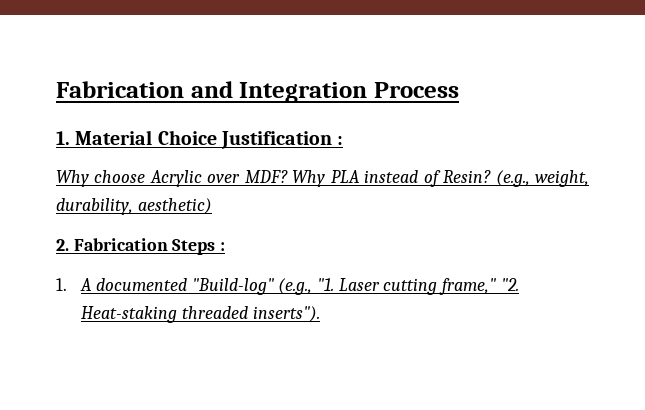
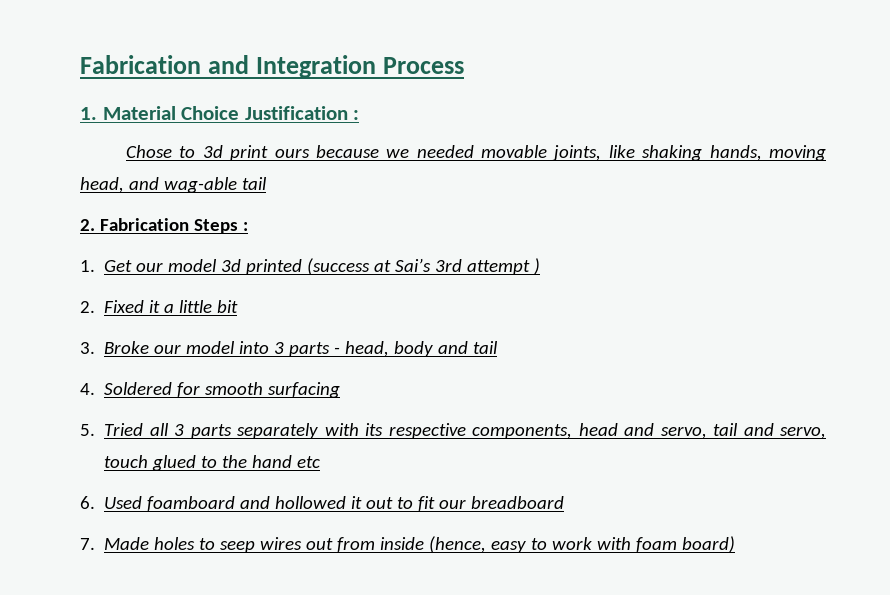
- Why choose Acrylic over MDF? Why PLA instead of Resin? (e.g., weight, durability, aesthetic)
+ Chose to 3d print ours because we needed movable joints, like shaking hands, moving head, and wag-able tail
- 1. A documented "Build-log" (e.g., "1. Laser cutting frame," "2. Heat-staking threaded inserts").
+ 1. Get our model 3d printed (success at Sai’s 3rd attempt )
+ 2. Fixed it a little bit
+ 3. Broke our model into 3 parts - head, body and tail
+ 4. Soldered for smooth surfacing
+ 5. Tried all 3 parts separately with its respective components, head and servo, tail and servo, touch glued to the hand etc
+ 6. Used foamboard and hollowed it out to fit our breadboard
+ 7. Made holes to seep wires out from inside (hence, easy to work with foam board)

